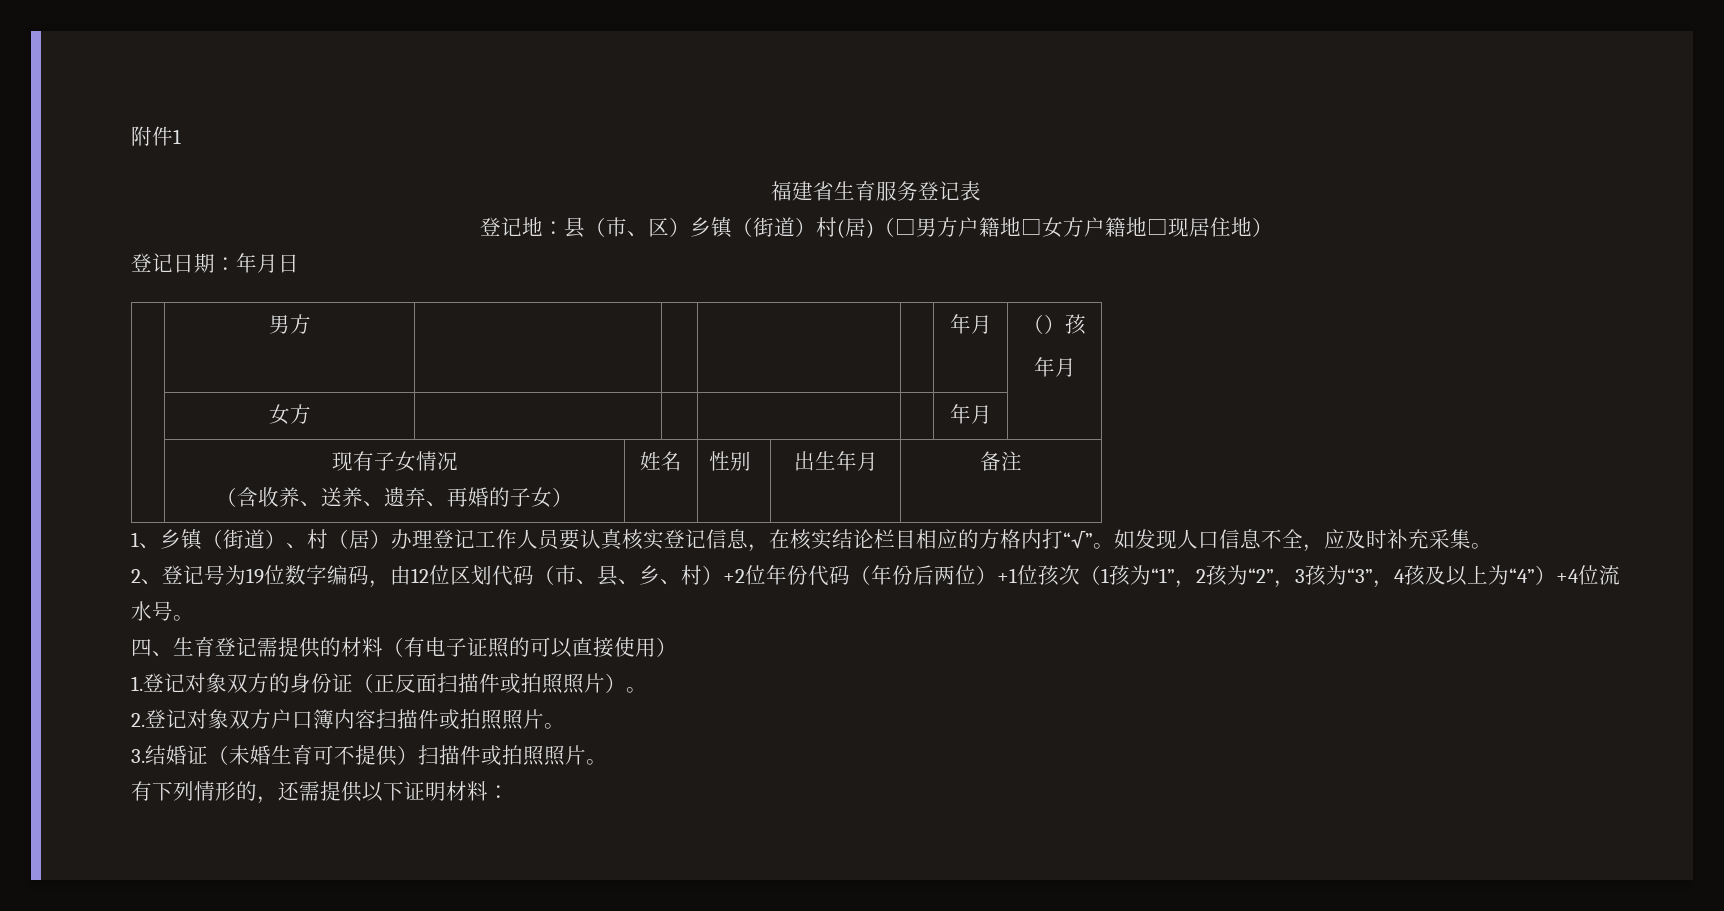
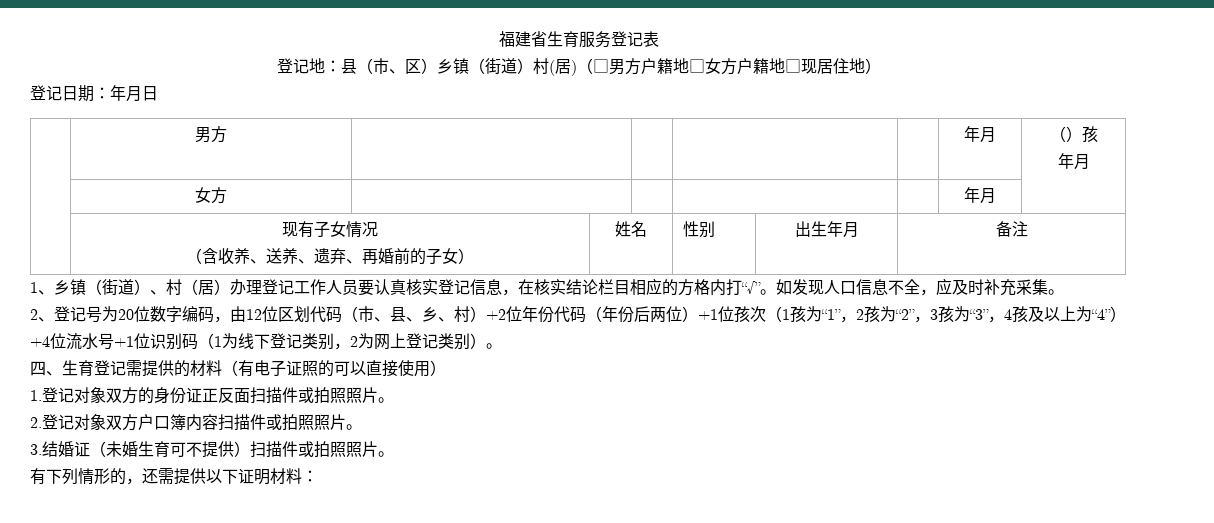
- 附件1
  | 现有子女情况
- （含收养、送养、遗弃、再婚的子女） | 姓名 | 性别 | 出生年月 | 备注
+ （含收养、送养、遗弃、再婚前的子女） | 姓名 | 性别 | 出生年月 | 备注
- 2、登记号为19位数字编码，由12位区划代码（市、县、乡、村）+2位年份代码（年份后两位）+1位孩次（1孩为“1”，2孩为“2”，3孩为“3”，4孩及以上为“4”）+4位流水号。
+ 2、登记号为20位数字编码，由12位区划代码（市、县、乡、村）+2位年份代码（年份后两位）+1位孩次（1孩为“1”，2孩为“2”，3孩为“3”，4孩及以上为“4”）+4位流水号+1位识别码（1为线下登记类别，2为网上登记类别）。
- 1.登记对象双方的身份证（正反面扫描件或拍照照片）。
+ 1.登记对象双方的身份证正反面扫描件或拍照照片。

